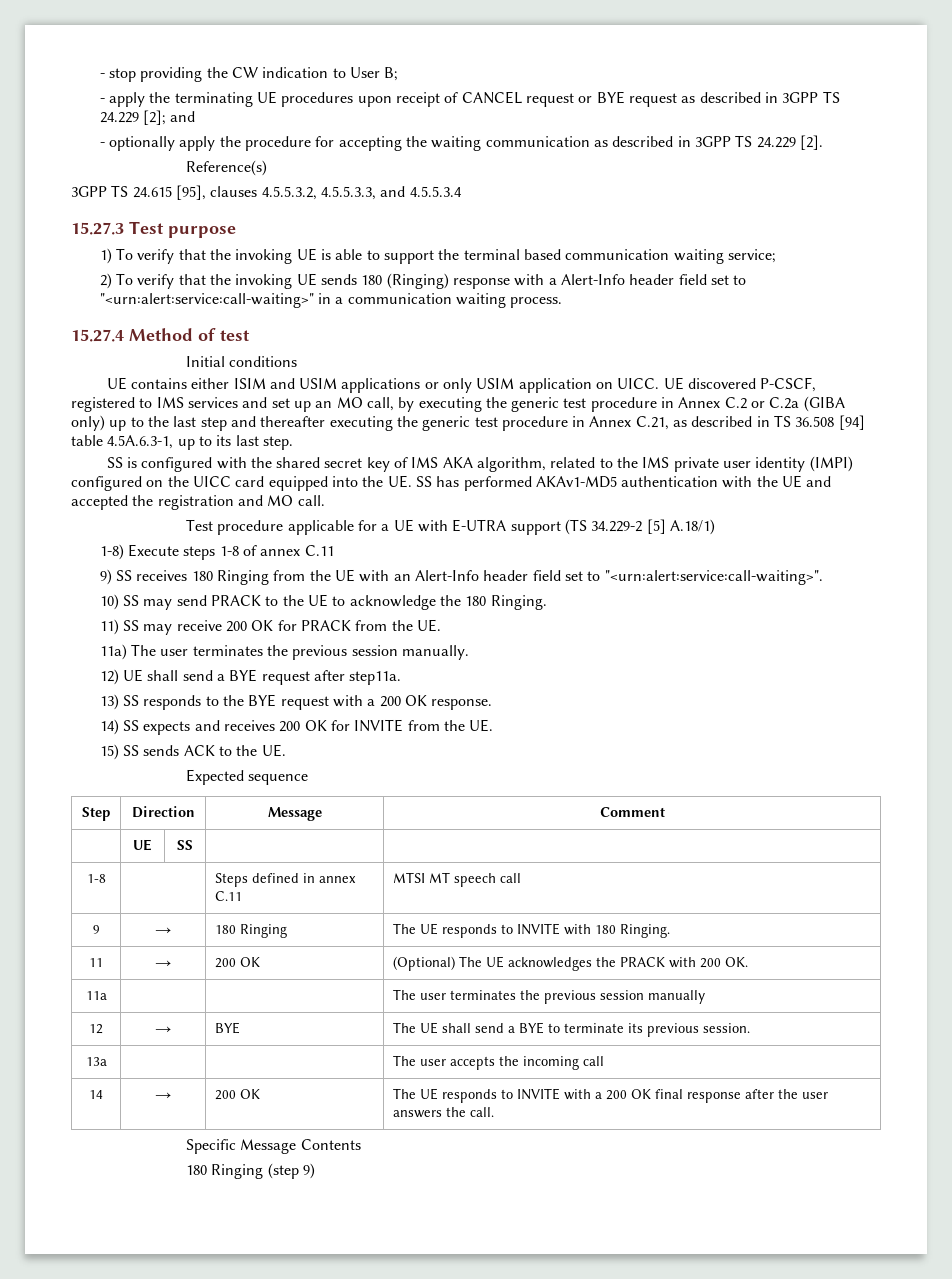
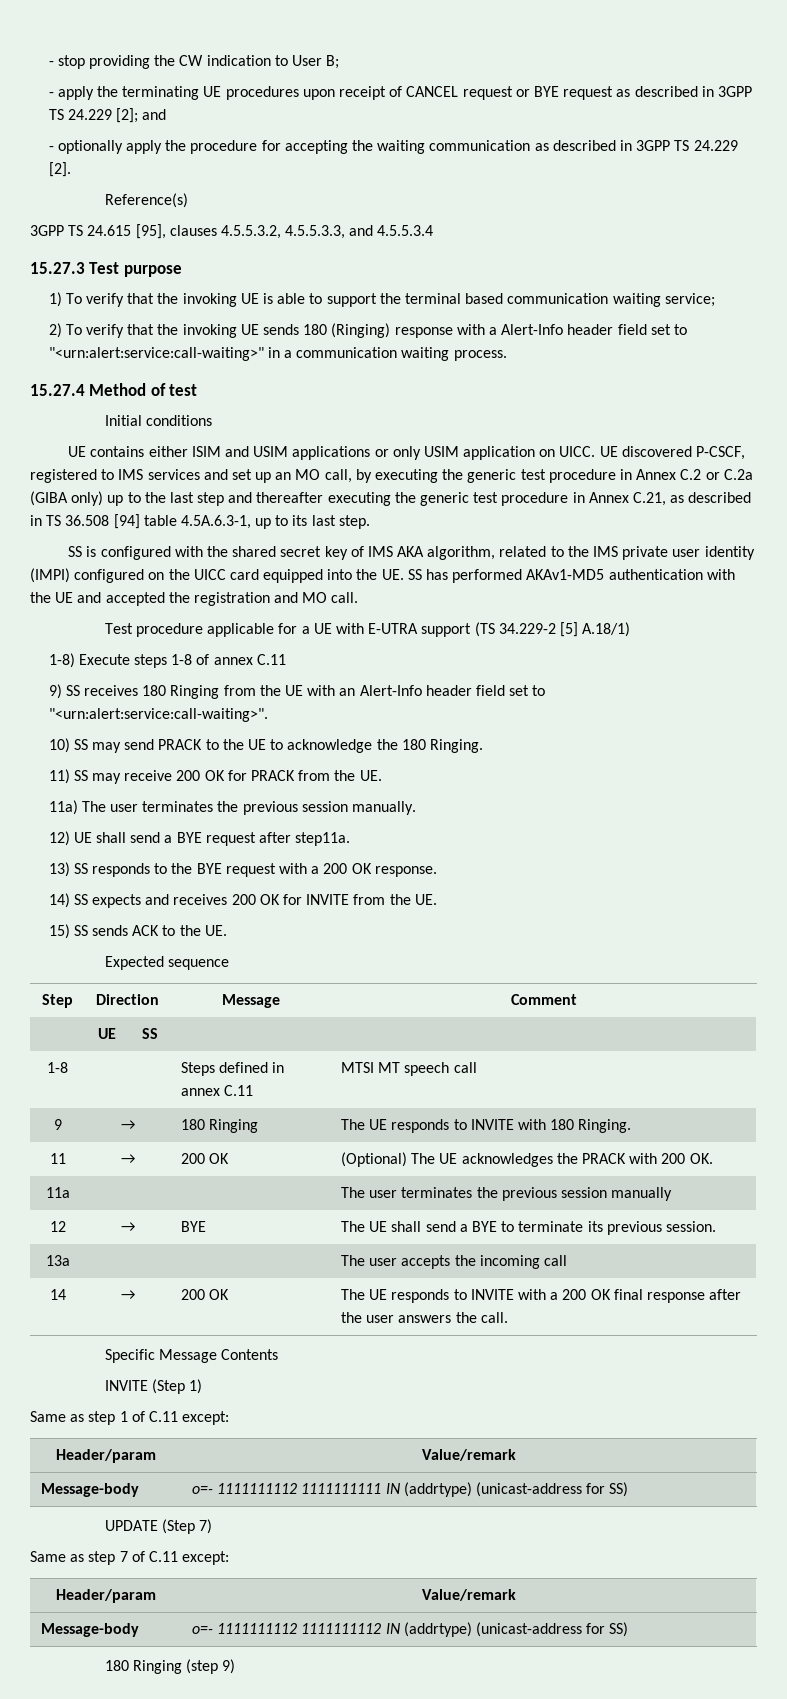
+ INVITE (Step 1)
+ Same as step 1 of C.11 except:
+ Header/param | Value/remark
+ Message-body | o=- 1111111112 1111111111 IN (addrtype) (unicast-address for SS)
+ UPDATE (Step 7)
+ Same as step 7 of C.11 except:
+ Header/param | Value/remark
+ Message-body | o=- 1111111112 1111111112 IN (addrtype) (unicast-address for SS)

